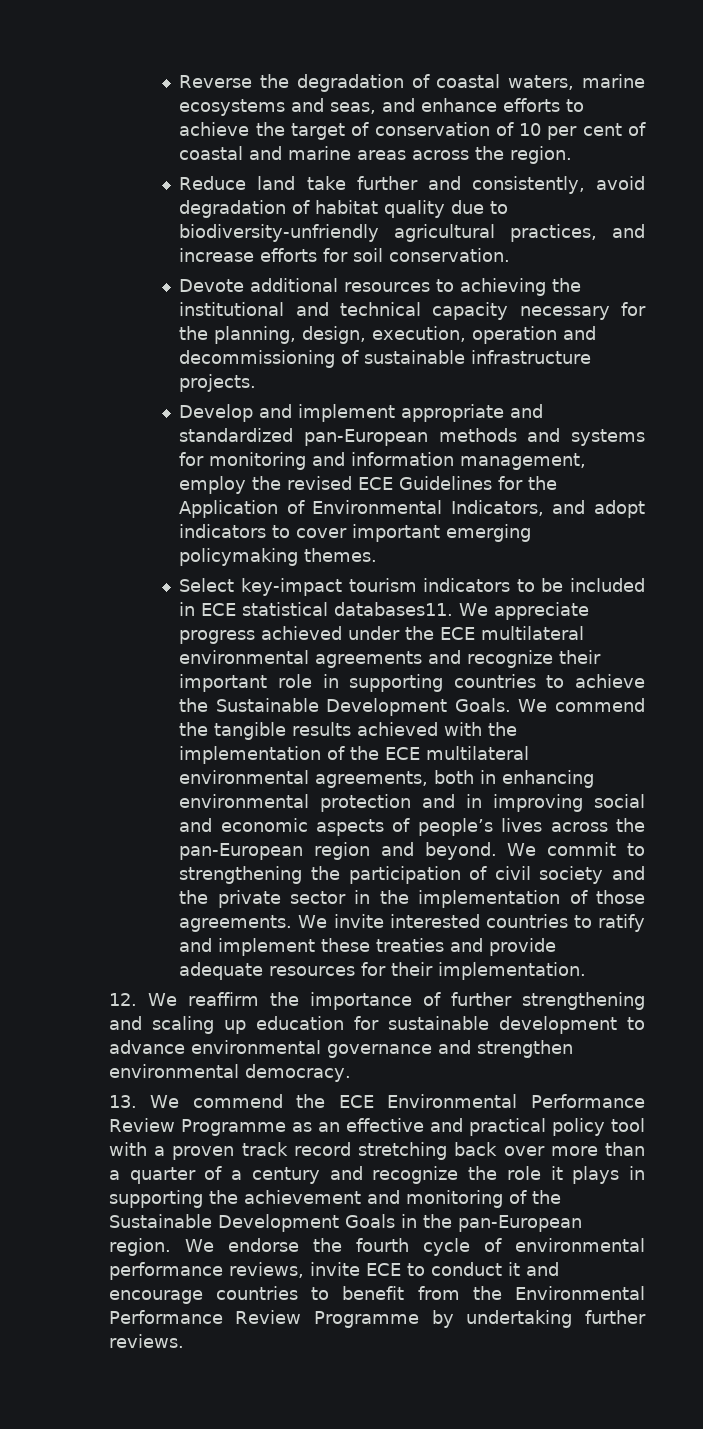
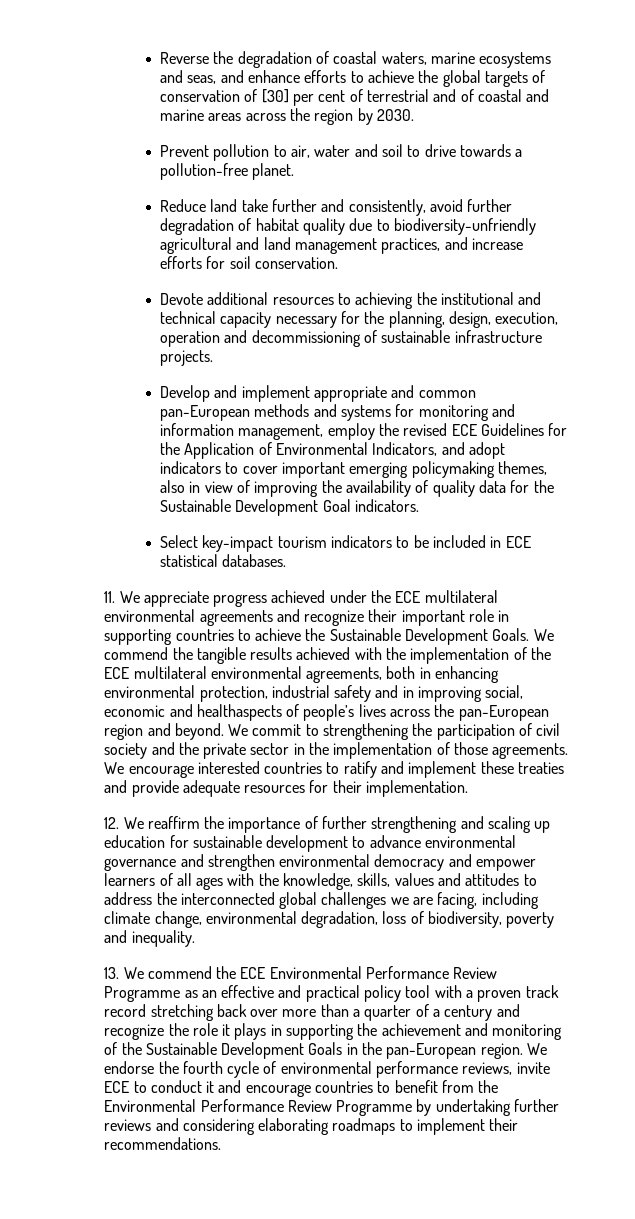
- Reverse the degradation of coastal waters, marine ecosystems and seas, and enhance efforts to achieve the target of conservation of 10 per cent of coastal and marine areas across the region.
+ Reverse the degradation of coastal waters, marine ecosystems and seas, and enhance efforts to achieve the global targets of conservation of [30] per cent of terrestrial and of coastal and marine areas across the region by 2030.
+ Prevent pollution to air, water and soil to drive towards a pollution-free planet.
- Reduce land take further and consistently, avoid degradation of habitat quality due to biodiversity-unfriendly agricultural practices, and increase efforts for soil conservation.
+ Reduce land take further and consistently, avoid further degradation of habitat quality due to biodiversity-unfriendly agricultural and land management practices, and increase efforts for soil conservation.
- Develop and implement appropriate and standardized pan-European methods and systems for monitoring and information management, employ the revised ECE Guidelines for the Application of Environmental Indicators, and adopt indicators to cover important emerging policymaking themes.
+ Develop and implement appropriate and common pan-European methods and systems for monitoring and information management, employ the revised ECE Guidelines for the Application of Environmental Indicators, and adopt indicators to cover important emerging policymaking themes, also in view of improving the availability of quality data for the Sustainable Development Goal indicators.
- Select key-impact tourism indicators to be included in ECE statistical databases11. We appreciate progress achieved under the ECE multilateral environmental agreements and recognize their important role in supporting countries to achieve the Sustainable Development Goals.
+ Select key-impact tourism indicators to be included in ECE statistical databases.
+ 11. We appreciate progress achieved under the ECE multilateral environmental agreements and recognize their important role in supporting countries to achieve the Sustainable Development Goals.
- We commend the tangible results achieved with the implementation of the ECE multilateral environmental agreements, both in enhancing environmental protection and in improving social and economic aspects of people’s lives across the pan-European region and beyond.
+ We commend the tangible results achieved with the implementation of the ECE multilateral environmental agreements, both in enhancing environmental protection, industrial safety and in improving social, economic and healthaspects of people’s lives across the pan-European region and beyond.
- We invite interested countries to ratify and implement these treaties and provide adequate resources for their implementation.
+ We encourage interested countries to ratify and implement these treaties and provide adequate resources for their implementation.
- 12. We reaffirm the importance of further strengthening and scaling up education for sustainable development to advance environmental governance and strengthen environmental democracy.
+ 12. We reaffirm the importance of further strengthening and scaling up education for sustainable development to advance environmental governance and strengthen environmental democracy and empower learners of all ages with the knowledge, skills, values and attitudes to address the interconnected global challenges we are facing, including climate change, environmental degradation, loss of biodiversity, poverty and inequality.
- We endorse the fourth cycle of environmental performance reviews, invite ECE to conduct it and encourage countries to benefit from the Environmental Performance Review Programme by undertaking further reviews.
+ We endorse the fourth cycle of environmental performance reviews, invite ECE to conduct it and encourage countries to benefit from the Environmental Performance Review Programme by undertaking further reviews and considering elaborating roadmaps to implement their recommendations.

